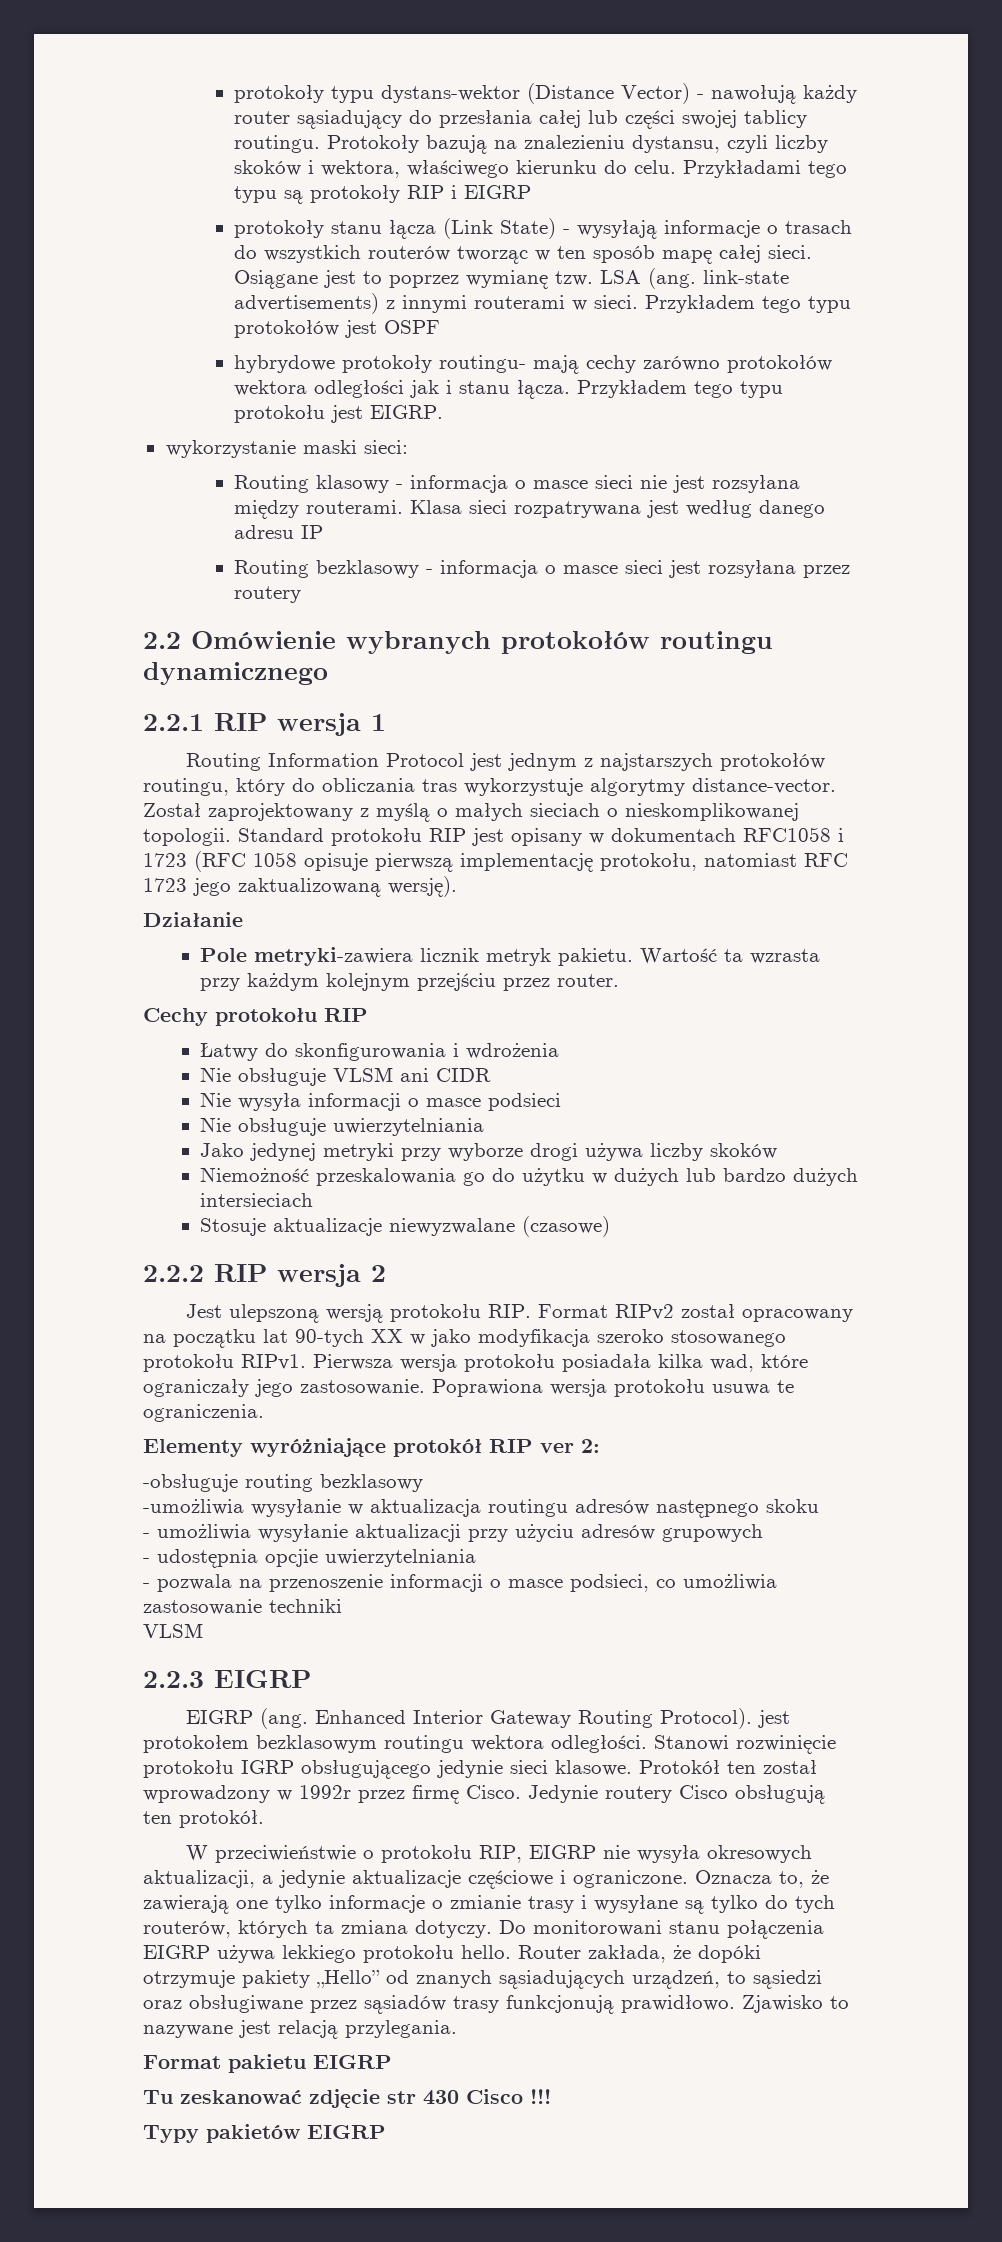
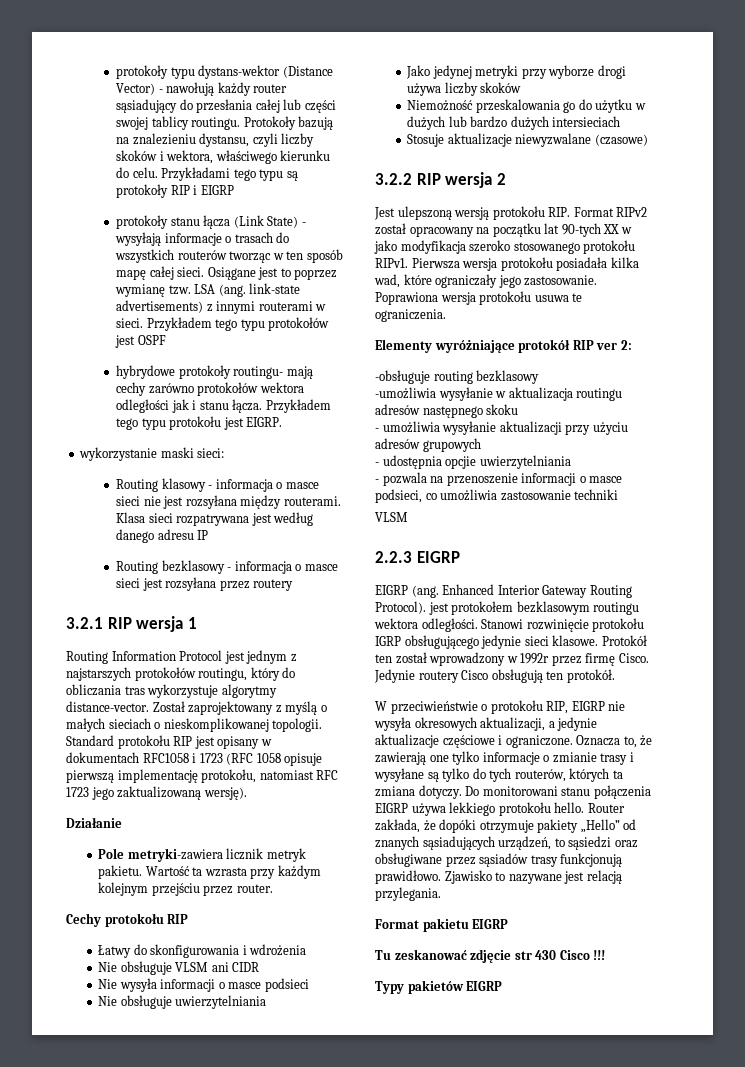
- 2.2 Omówienie wybranych protokołów routingu dynamicznego
- 2.2.1 RIP wersja 1
+ 3.2.1 RIP wersja 1
- 2.2.2 RIP wersja 2
+ 3.2.2 RIP wersja 2

